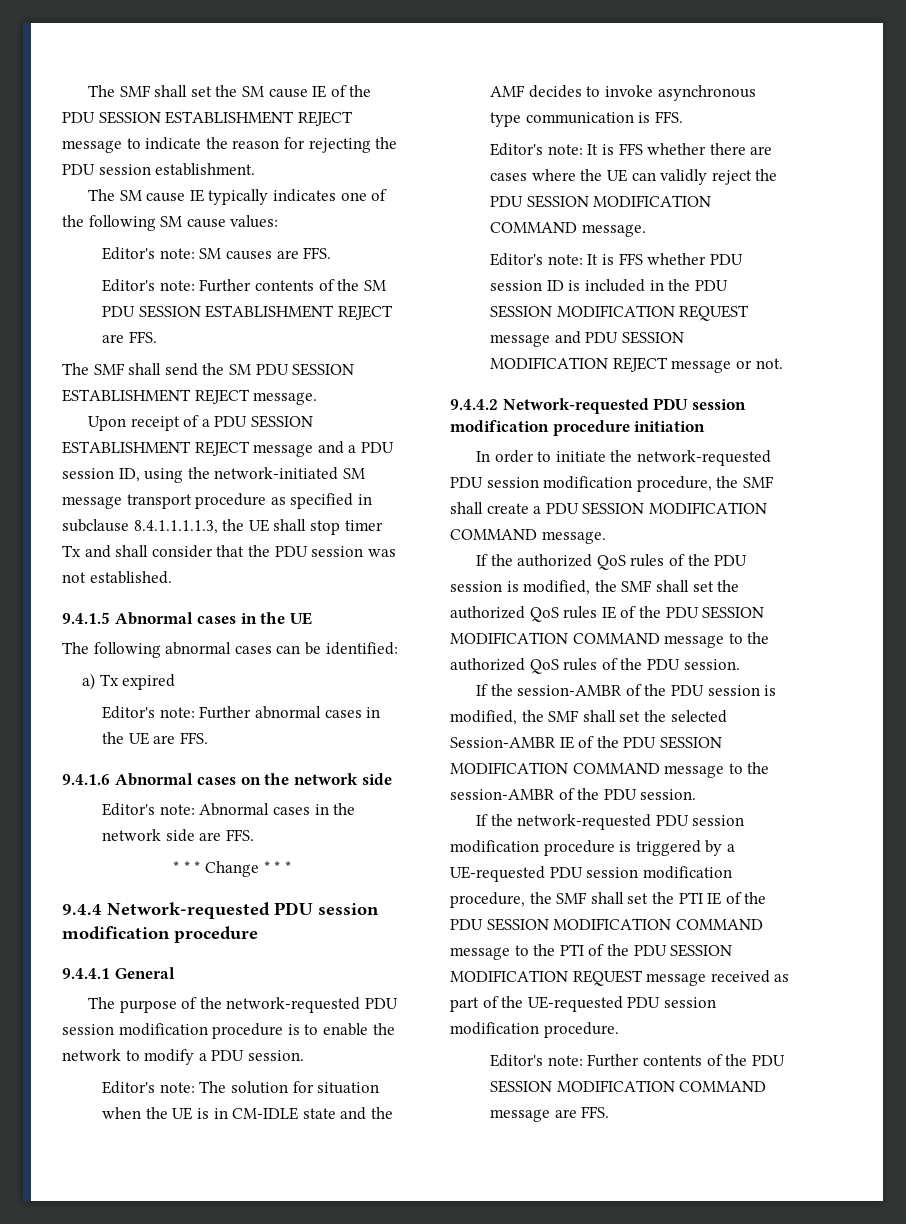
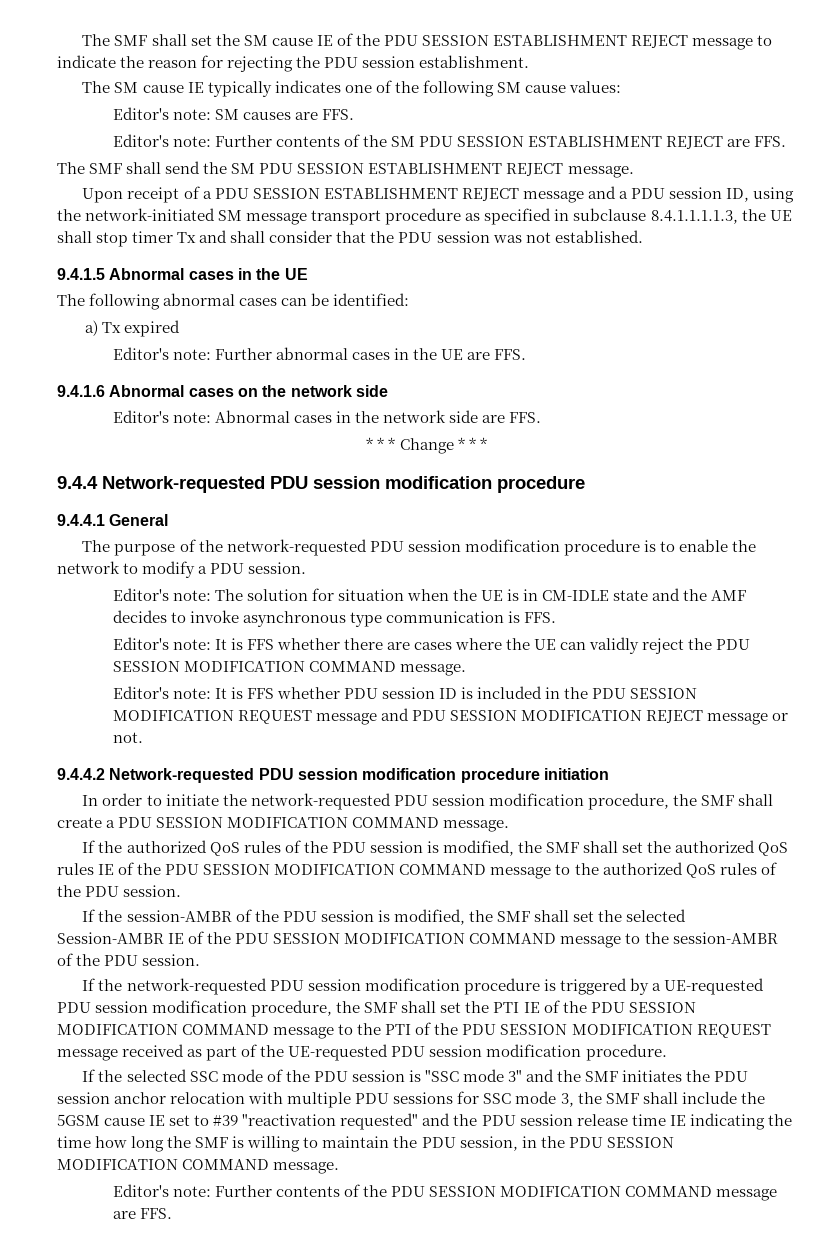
+ If the selected SSC mode of the PDU session is "SSC mode 3" and the SMF initiates the PDU session anchor relocation with multiple PDU sessions for SSC mode 3, the SMF shall include the 5GSM cause IE set to #39 "reactivation requested" and the PDU session release time IE indicating the time how long the SMF is willing to maintain the PDU session, in the PDU SESSION MODIFICATION COMMAND message.

